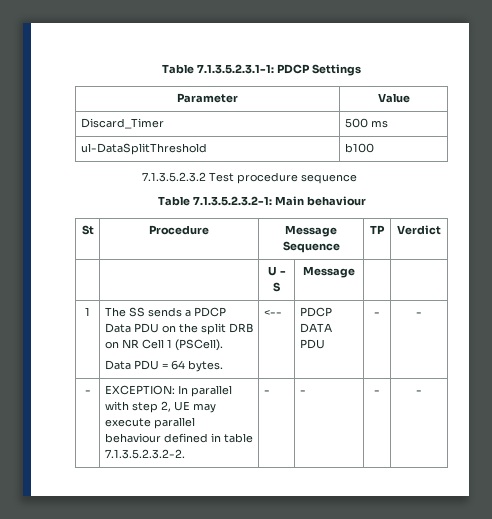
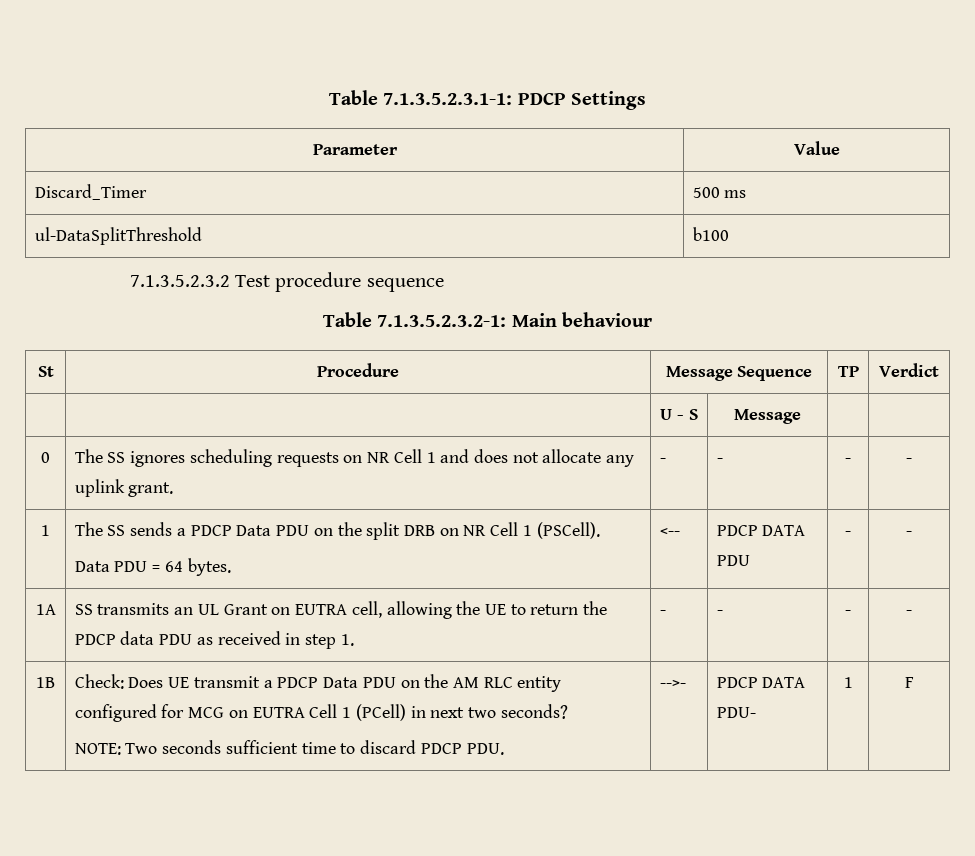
+ 0 | The SS ignores scheduling requests on NR Cell 1 and does not allocate any uplink grant. | - | - | - | -
- - | EXCEPTION: In parallel with step 2, UE may execute parallel behaviour defined in table 7.1.3.5.2.3.2-2. | - | - | - | -
+ 1A | SS transmits an UL Grant on EUTRA cell, allowing the UE to return the PDCP data PDU as received in step 1. | - | - | - | -
+ 1B | Check: Does UE transmit a PDCP Data PDU on the AM RLC entity configured for MCG on EUTRA Cell 1 (PCell) in next two seconds?
+ NOTE: Two seconds sufficient time to discard PDCP PDU. | -->- | PDCP DATA PDU- | 1 | F

